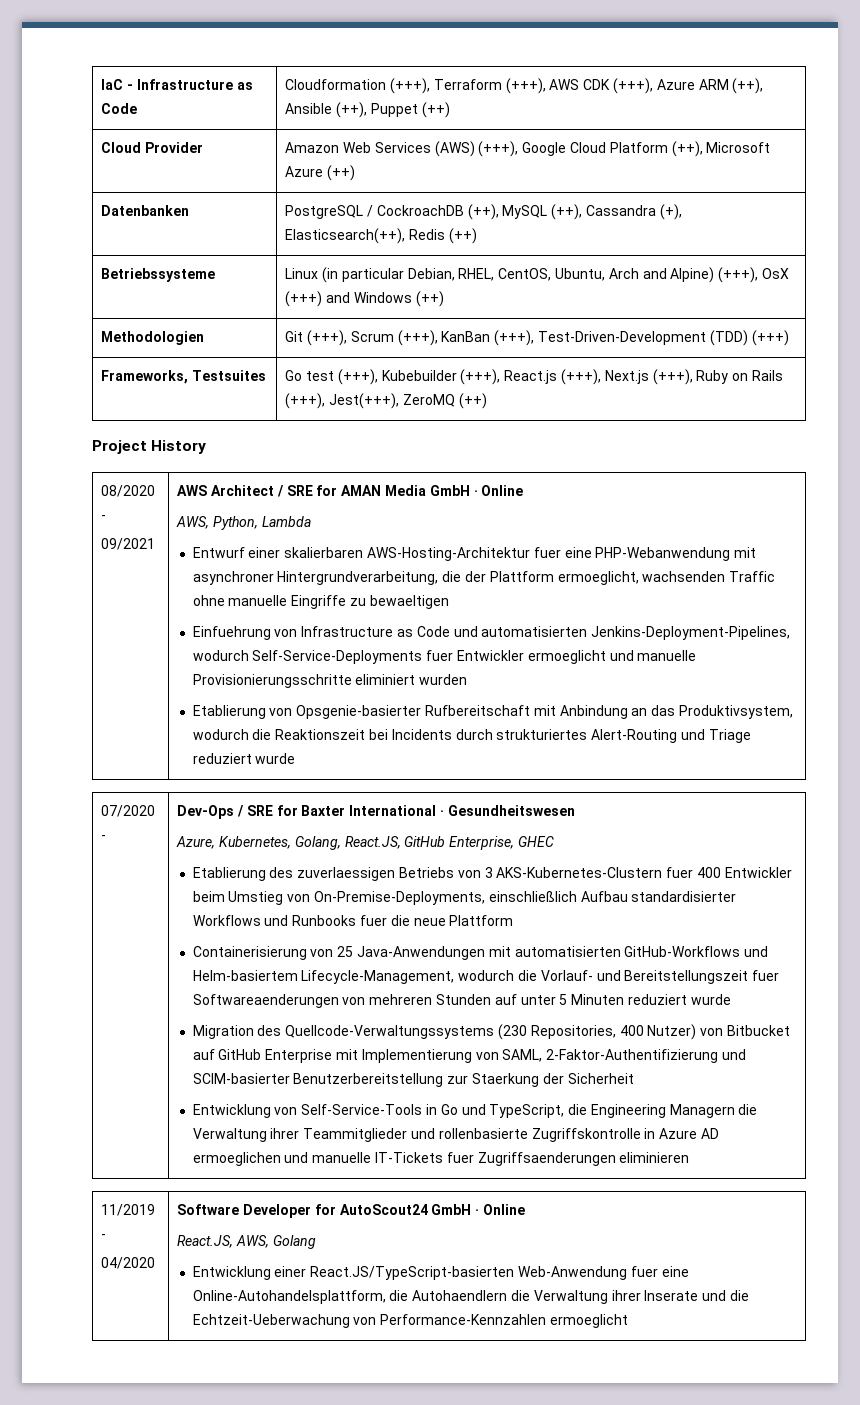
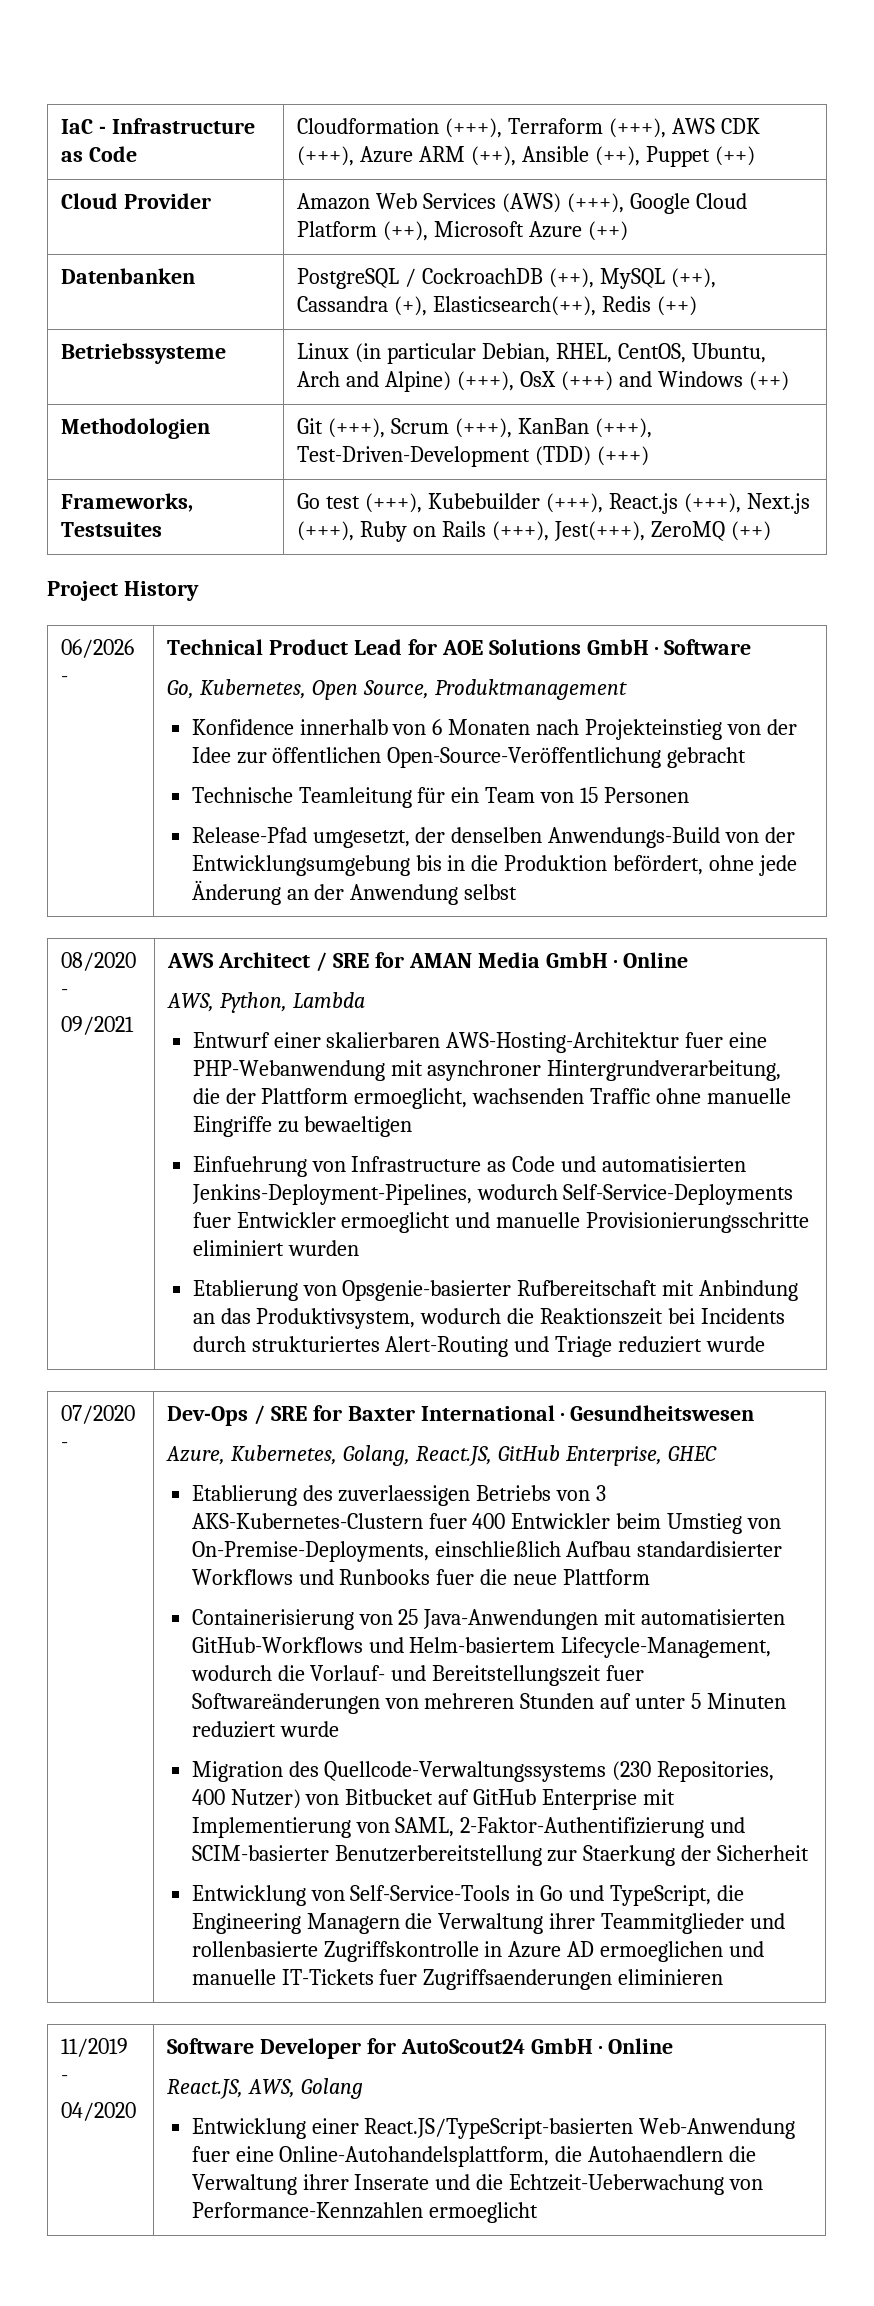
+ 06/2026 - | Technical Product Lead for AOE Solutions GmbH · Software
+ Go, Kubernetes, Open Source, Produktmanagement
+ Konfidence innerhalb von 6 Monaten nach Projekteinstieg von der Idee zur öffentlichen Open-Source-Veröffentlichung gebracht
+ Technische Teamleitung für ein Team von 15 Personen
+ Release-Pfad umgesetzt, der denselben Anwendungs-Build von der Entwicklungsumgebung bis in die Produktion befördert, ohne jede Änderung an der Anwendung selbst
- Containerisierung von 25 Java-Anwendungen mit automatisierten GitHub-Workflows und Helm-basiertem Lifecycle-Management, wodurch die Vorlauf- und Bereitstellungszeit fuer Softwareaenderungen von mehreren Stunden auf unter 5 Minuten reduziert wurde
+ Containerisierung von 25 Java-Anwendungen mit automatisierten GitHub-Workflows und Helm-basiertem Lifecycle-Management, wodurch die Vorlauf- und Bereitstellungszeit fuer Softwareänderungen von mehreren Stunden auf unter 5 Minuten reduziert wurde

